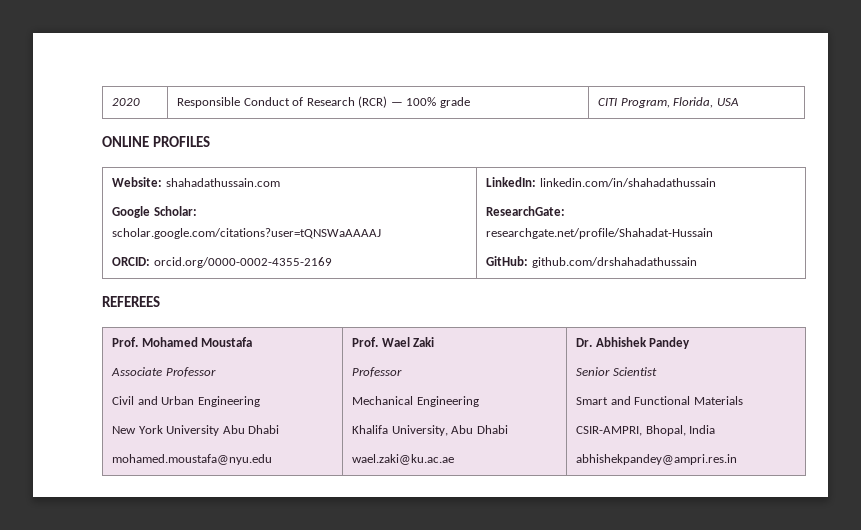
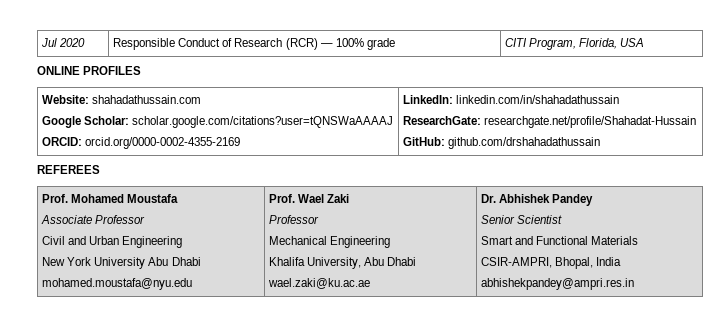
- 2020 | Responsible Conduct of Research (RCR) — 100% grade | CITI Program, Florida, USA
+ Jul 2020 | Responsible Conduct of Research (RCR) — 100% grade | CITI Program, Florida, USA

